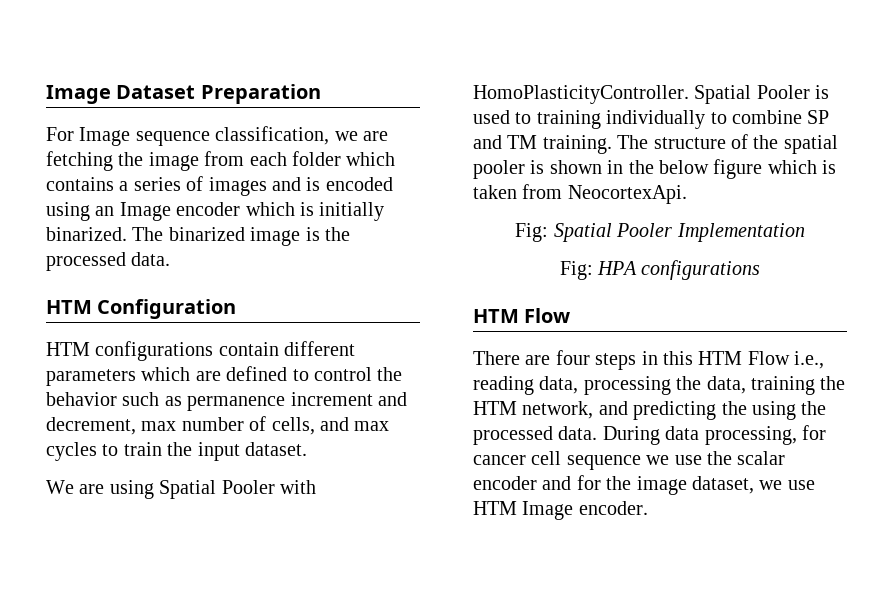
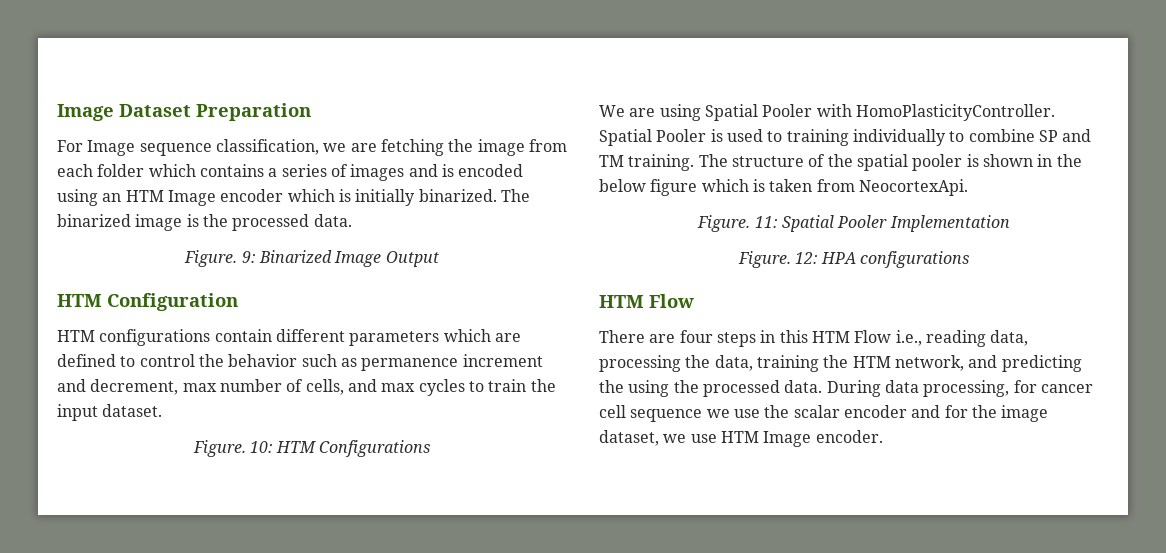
- For Image sequence classification, we are fetching the image from each folder which contains a series of images and is encoded using an Image encoder which is initially binarized.
+ For Image sequence classification, we are fetching the image from each folder which contains a series of images and is encoded using an HTM Image encoder which is initially binarized.
+ Figure. 9: Binarized Image Output
+ Figure. 10: HTM Configurations
- Fig: Spatial Pooler Implementation
+ Figure. 11: Spatial Pooler Implementation
- Fig: HPA configurations
+ Figure. 12: HPA configurations

